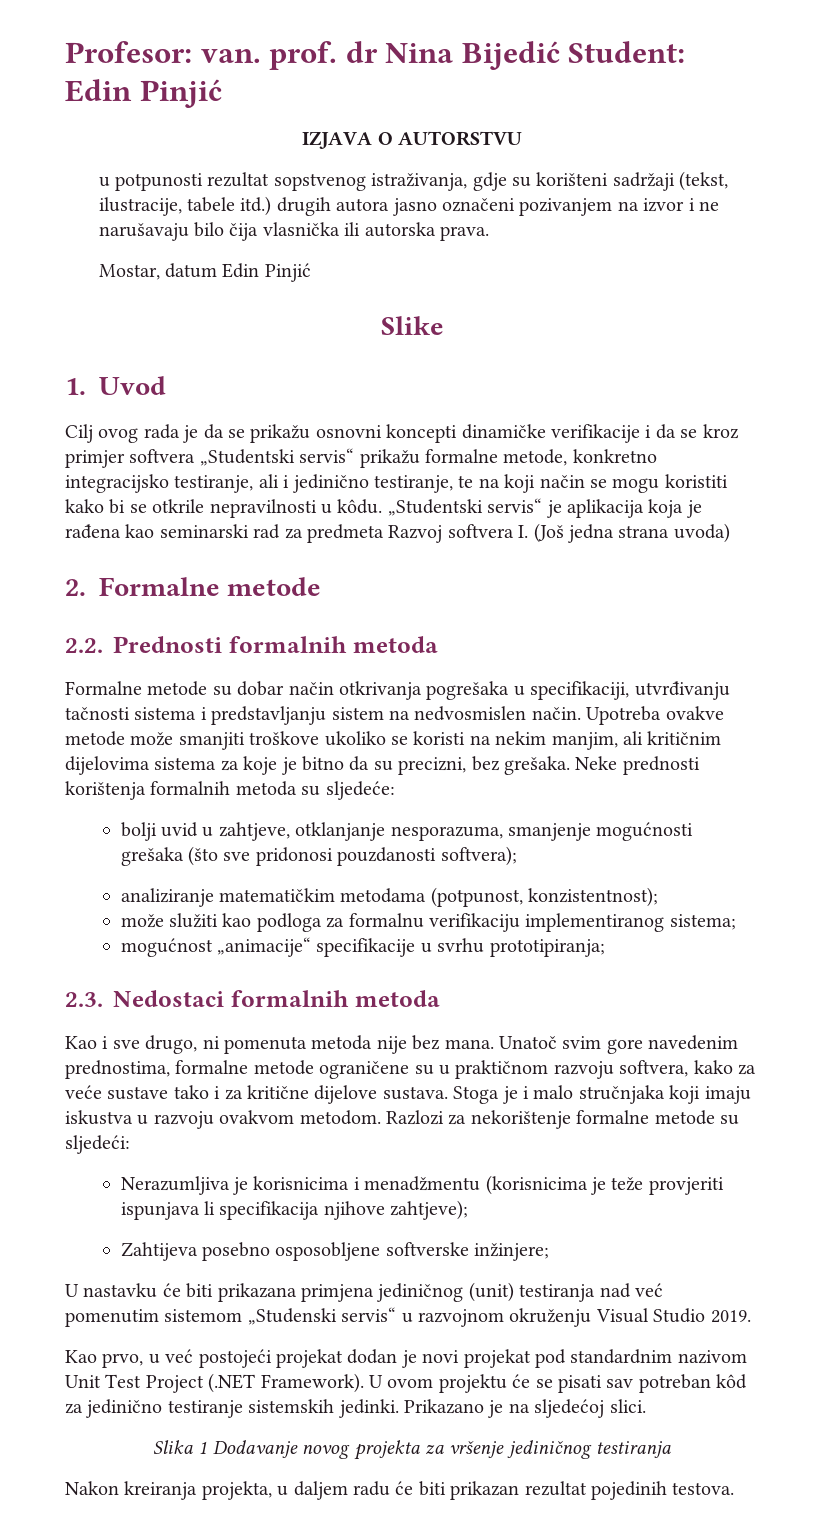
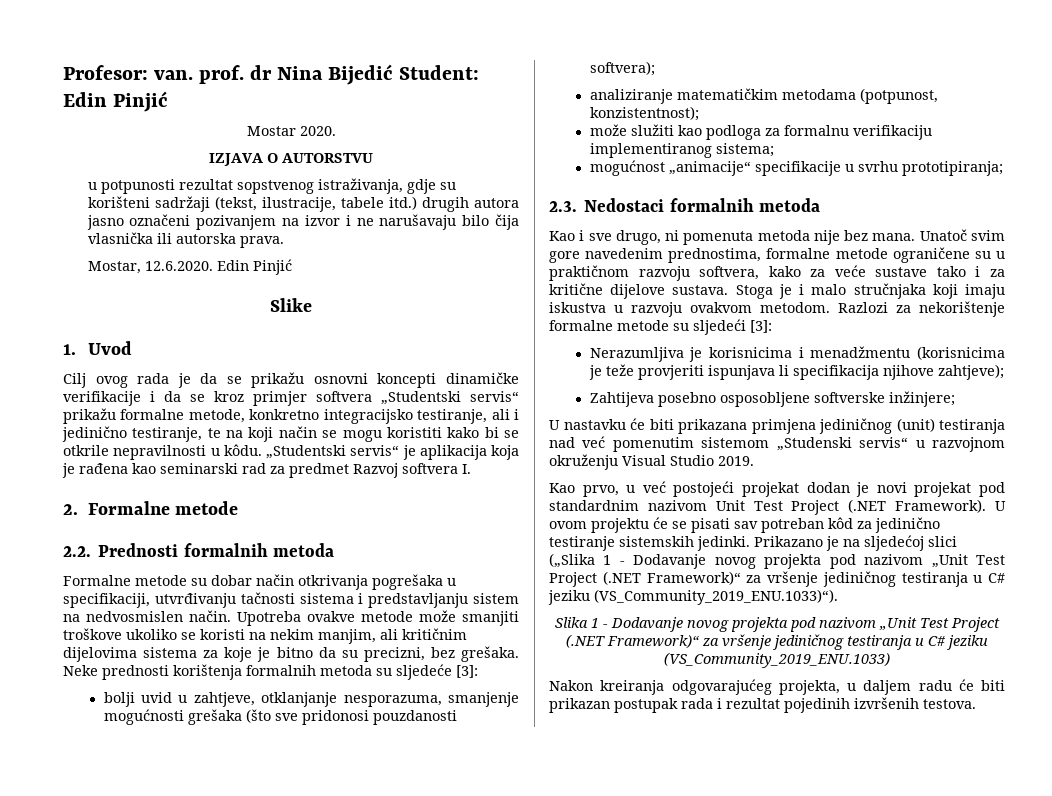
+ Mostar 2020.
- Mostar, datum Edin Pinjić
+ Mostar, 12.6.2020. Edin Pinjić
- „Studentski servis“ je aplikacija koja je rađena kao seminarski rad za predmeta Razvoj softvera I. (Još jedna strana uvoda)
+ „Studentski servis“ je aplikacija koja je rađena kao seminarski rad za predmet Razvoj softvera I.
- Neke prednosti korištenja formalnih metoda su sljedeće:
+ Neke prednosti korištenja formalnih metoda su sljedeće [3]:
- Razlozi za nekorištenje formalne metode su sljedeći:
+ Razlozi za nekorištenje formalne metode su sljedeći [3]:
- Prikazano je na sljedećoj slici.
- Slika 1 Dodavanje novog projekta za vršenje jediničnog testiranja
+ Prikazano je na sljedećoj slici („Slika 1 - Dodavanje novog projekta pod nazivom „Unit Test Project (.NET Framework)“ za vršenje jediničnog testiranja u C# jeziku (VS_Community_2019_ENU.1033)“).
+ Slika 1 - Dodavanje novog projekta pod nazivom „Unit Test Project (.NET Framework)“ za vršenje jediničnog testiranja u C# jeziku (VS_Community_2019_ENU.1033)
- Nakon kreiranja projekta, u daljem radu će biti prikazan rezultat pojedinih testova.
+ Nakon kreiranja odgovarajućeg projekta, u daljem radu će biti prikazan postupak rada i rezultat pojedinih izvršenih testova.

